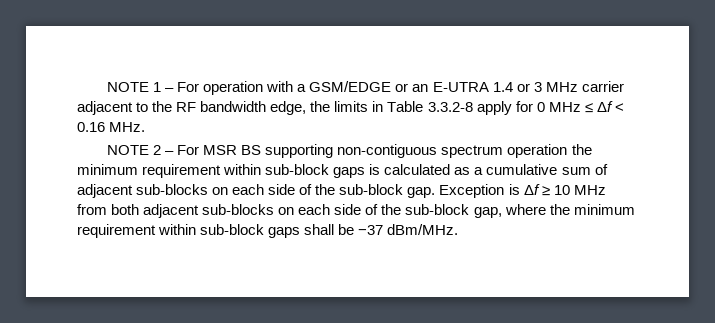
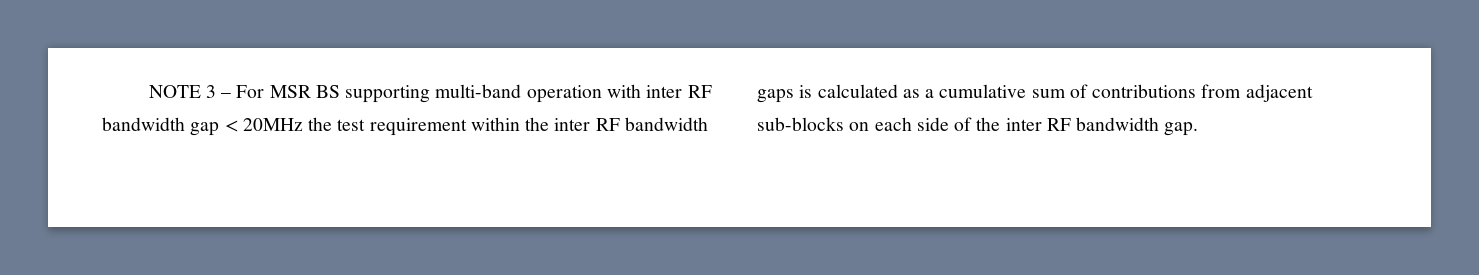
- NOTE 1 – For operation with a GSM/EDGE or an E-UTRA 1.4 or 3 MHz carrier adjacent to the RF bandwidth edge, the limits in Table 3.3.2-8 apply for 0 MHz ≤ Δf < 0.16 MHz.
- NOTE 2 – For MSR BS supporting non-contiguous spectrum operation the minimum requirement within sub-block gaps is calculated as a cumulative sum of adjacent sub-blocks on each side of the sub-block gap. Exception is Δf ≥ 10 MHz from both adjacent sub-blocks on each side of the sub-block gap, where the minimum requirement within sub-block gaps shall be −37 dBm/MHz.
+ NOTE 3 – For MSR BS supporting multi-band operation with inter RF bandwidth gap < 20MHz the test requirement within the inter RF bandwidth gaps is calculated as a cumulative sum of contributions from adjacent sub-blocks on each side of the inter RF bandwidth gap.

